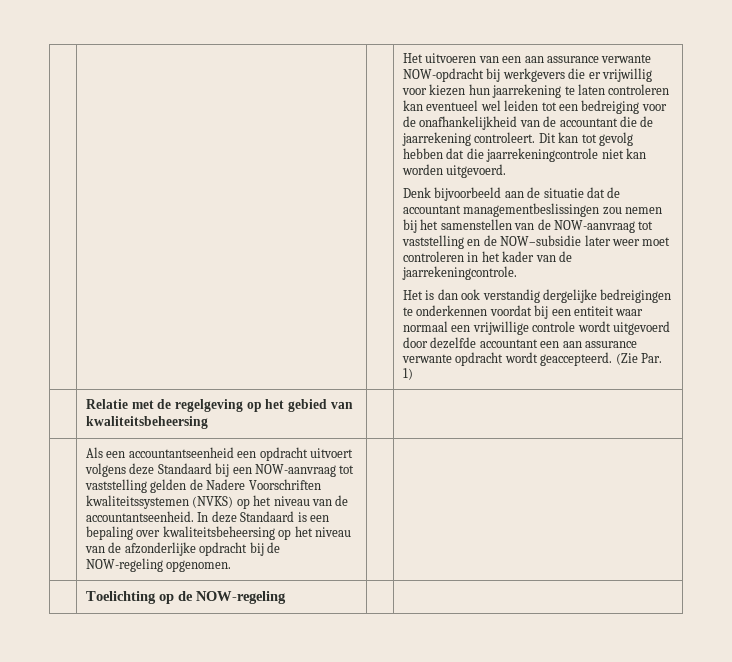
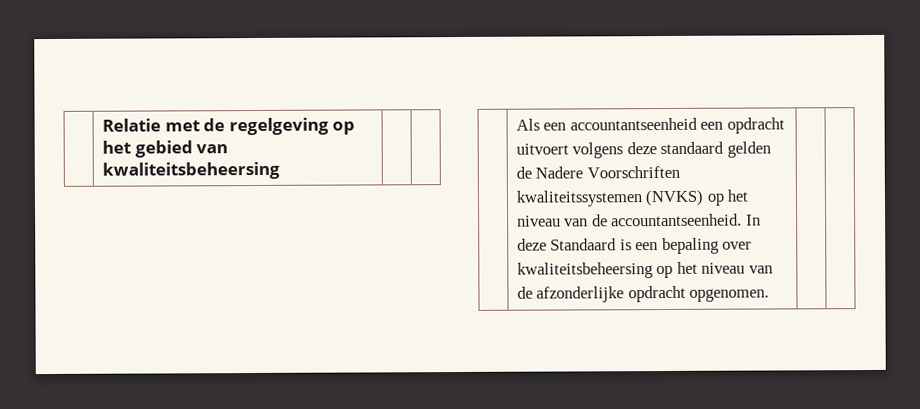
- Het uitvoeren van een aan assurance verwante NOW-opdracht bij werkgevers die er vrijwillig voor kiezen hun jaarrekening te laten controleren kan eventueel wel leiden tot een bedreiging voor de onafhankelijkheid van de accountant die de jaarrekening controleert. Dit kan tot gevolg hebben dat die jaarrekeningcontrole niet kan worden uitgevoerd.
- Denk bijvoorbeeld aan de situatie dat de accountant managementbeslissingen zou nemen bij het samenstellen van de NOW-aanvraag tot vaststelling en de NOW–subsidie later weer moet controleren in het kader van de jaarrekeningcontrole.
- Het is dan ook verstandig dergelijke bedreigingen te onderkennen voordat bij een entiteit waar normaal een vrijwillige controle wordt uitgevoerd door dezelfde accountant een aan assurance verwante opdracht wordt geaccepteerd. (Zie Par. 1)
- | Relatie met de regelgeving op het gebied van kwaliteitsbeheersing | |
+ Relatie met de regelgeving op het gebied van kwaliteitsbeheersing
- Als een accountantseenheid een opdracht uitvoert volgens deze Standaard bij een NOW-aanvraag tot vaststelling gelden de Nadere Voorschriften kwaliteitssystemen (NVKS) op het niveau van de accountantseenheid.
+ Als een accountantseenheid een opdracht uitvoert volgens deze standaard gelden de Nadere Voorschriften kwaliteitssystemen (NVKS) op het niveau van de accountantseenheid.
- In deze Standaard is een bepaling over kwaliteitsbeheersing op het niveau van de afzonderlijke opdracht bij de NOW-regeling opgenomen. | |
- | Toelichting op de NOW-regeling | |
+ In deze Standaard is een bepaling over kwaliteitsbeheersing op het niveau van de afzonderlijke opdracht opgenomen.

